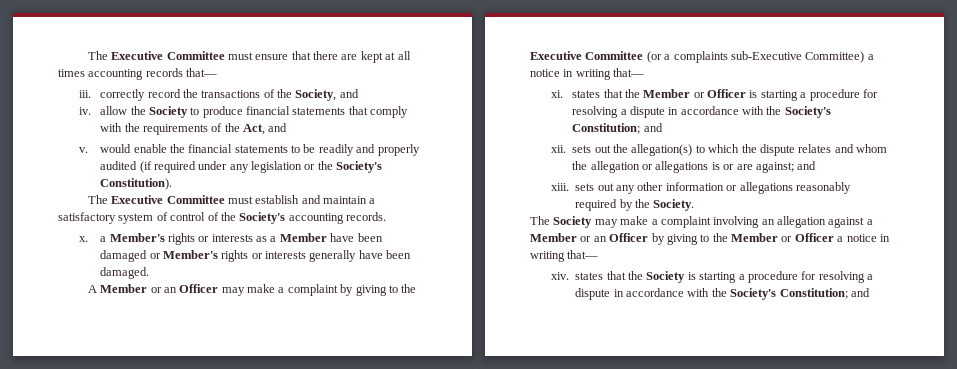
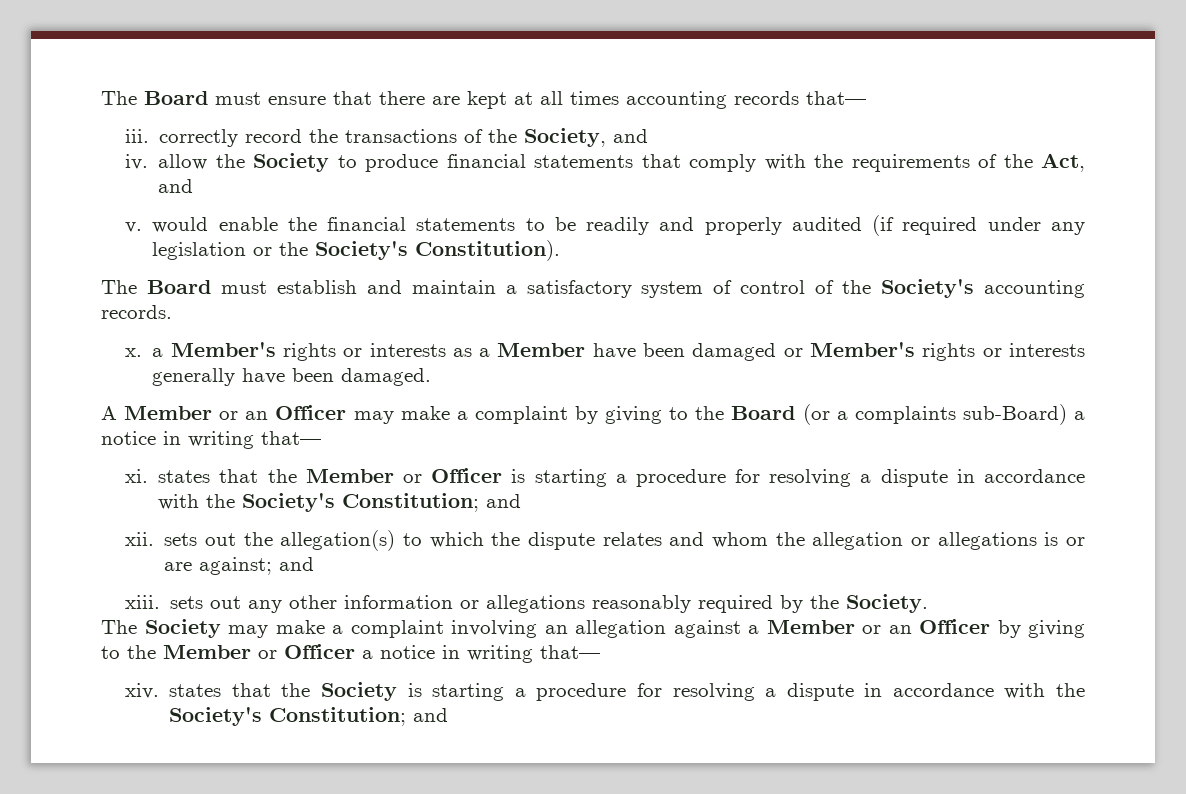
- The Executive Committee must ensure that there are kept at all times accounting records that—
+ The Board must ensure that there are kept at all times accounting records that—
- The Executive Committee must establish and maintain a satisfactory system of control of the Society's accounting records.
+ The Board must establish and maintain a satisfactory system of control of the Society's accounting records.
- A Member or an Officer may make a complaint by giving to the Executive Committee (or a complaints sub-Executive Committee) a notice in writing that—
+ A Member or an Officer may make a complaint by giving to the Board (or a complaints sub-Board) a notice in writing that—

